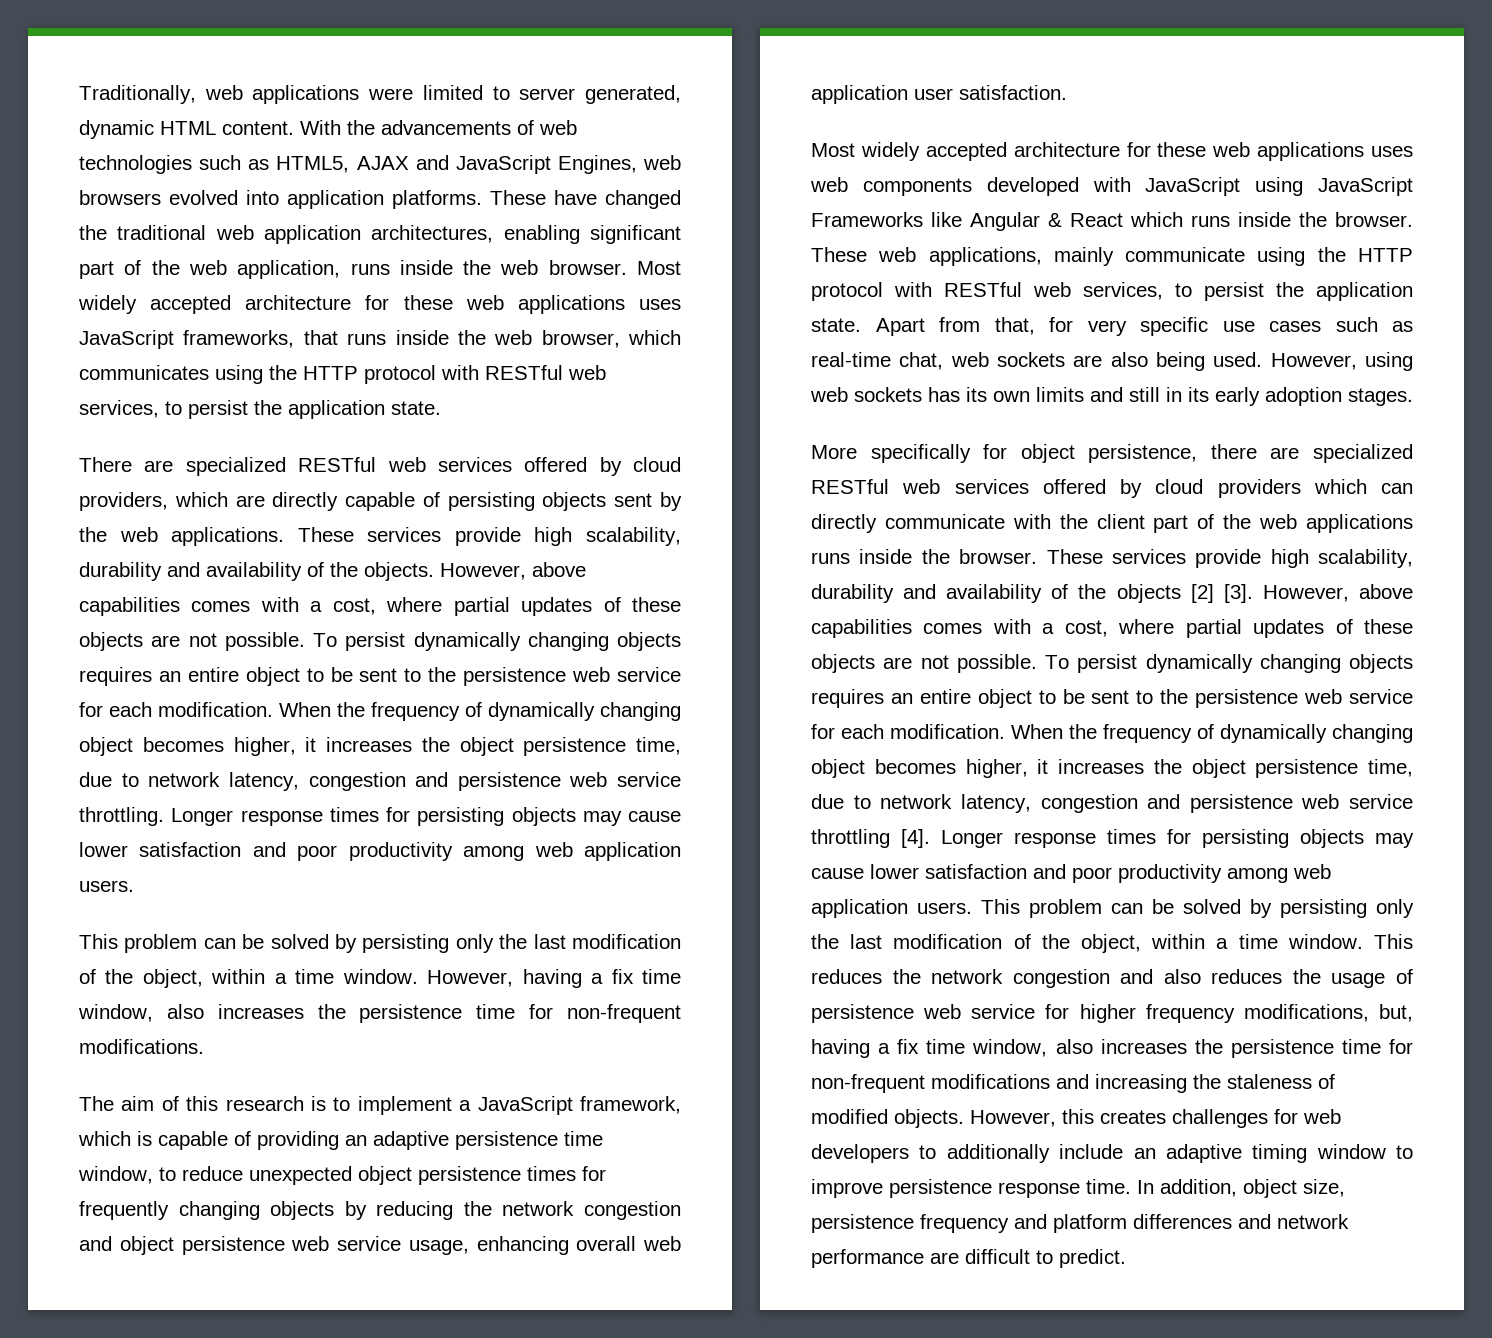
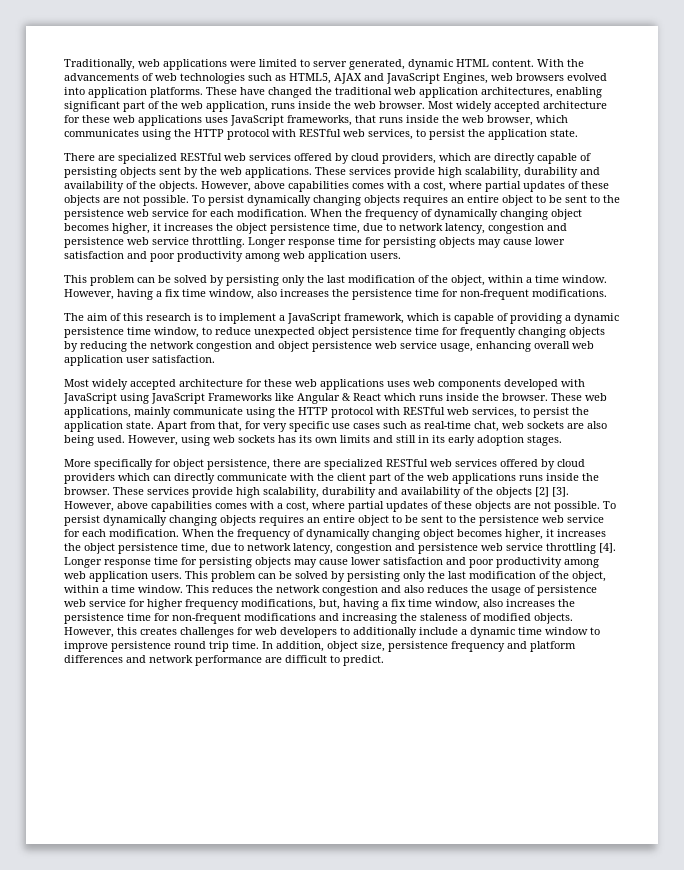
- When the frequency of dynamically changing object becomes higher, it increases the object persistence time, due to network latency, congestion and persistence web service throttling. Longer response times for persisting objects may cause lower satisfaction and poor productivity among web application users.
+ When the frequency of dynamically changing object becomes higher, it increases the object persistence time, due to network latency, congestion and persistence web service throttling. Longer response time for persisting objects may cause lower satisfaction and poor productivity among web application users.
- The aim of this research is to implement a JavaScript framework, which is capable of providing an adaptive persistence time window, to reduce unexpected object persistence times for frequently changing objects by reducing the network congestion and object persistence web service usage, enhancing overall web application user satisfaction.
+ The aim of this research is to implement a JavaScript framework, which is capable of providing a dynamic persistence time window, to reduce unexpected object persistence time for frequently changing objects by reducing the network congestion and object persistence web service usage, enhancing overall web application user satisfaction.
- When the frequency of dynamically changing object becomes higher, it increases the object persistence time, due to network latency, congestion and persistence web service throttling [4]. Longer response times for persisting objects may cause lower satisfaction and poor productivity among web application users.
+ When the frequency of dynamically changing object becomes higher, it increases the object persistence time, due to network latency, congestion and persistence web service throttling [4]. Longer response time for persisting objects may cause lower satisfaction and poor productivity among web application users.
- However, this creates challenges for web developers to additionally include an adaptive timing window to improve persistence response time.
+ However, this creates challenges for web developers to additionally include a dynamic time window to improve persistence round trip time.

